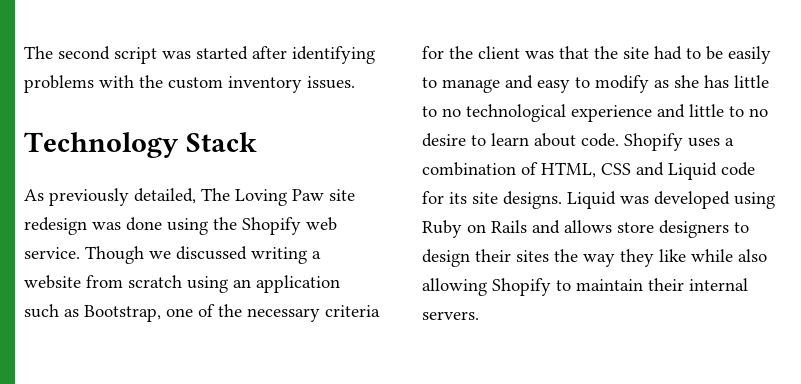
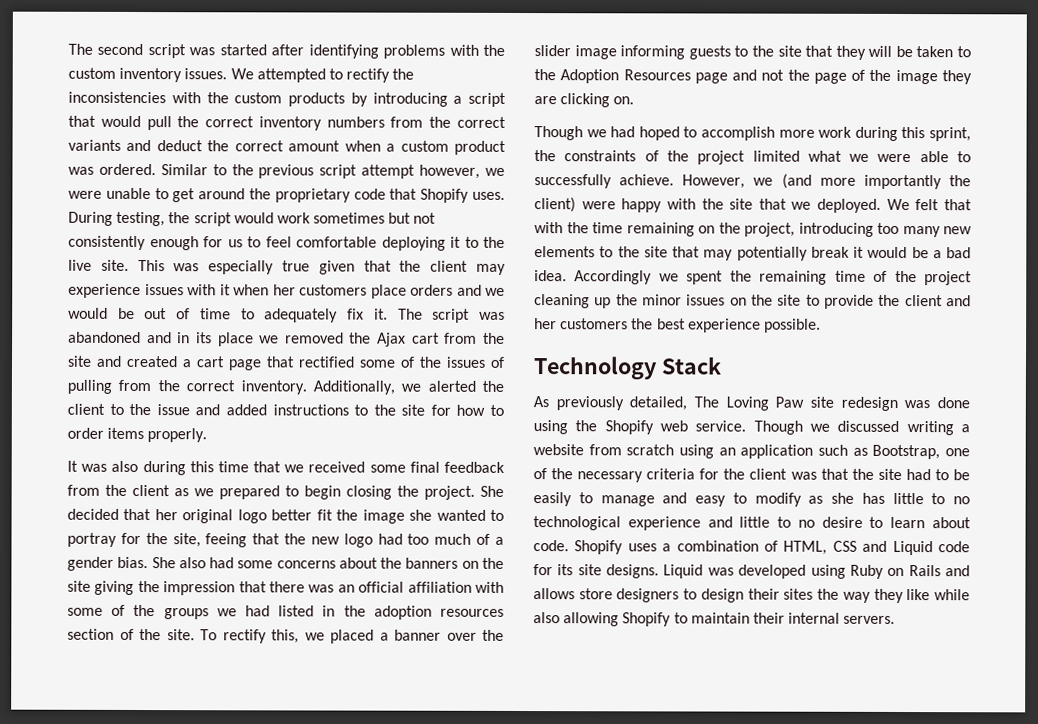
+ We attempted to rectify the inconsistencies with the custom products by introducing a script that would pull the correct inventory numbers from the correct variants and deduct the correct amount when a custom product was ordered. Similar to the previous script attempt however, we were unable to get around the proprietary code that Shopify uses. During testing, the script would work sometimes but not consistently enough for us to feel comfortable deploying it to the live site. This was especially true given that the client may experience issues with it when her customers place orders and we would be out of time to adequately fix it. The script was abandoned and in its place we removed the Ajax cart from the site and created a cart page that rectified some of the issues of pulling from the correct inventory. Additionally, we alerted the client to the issue and added instructions to the site for how to order items properly.
+ It was also during this time that we received some final feedback from the client as we prepared to begin closing the project. She decided that her original logo better fit the image she wanted to portray for the site, feeing that the new logo had too much of a gender bias. She also had some concerns about the banners on the site giving the impression that there was an official affiliation with some of the groups we had listed in the adoption resources section of the site. To rectify this, we placed a banner over the slider image informing guests to the site that they will be taken to the Adoption Resources page and not the page of the image they are clicking on.
+ Though we had hoped to accomplish more work during this sprint, the constraints of the project limited what we were able to successfully achieve. However, we (and more importantly the client) were happy with the site that we deployed. We felt that with the time remaining on the project, introducing too many new elements to the site that may potentially break it would be a bad idea. Accordingly we spent the remaining time of the project cleaning up the minor issues on the site to provide the client and her customers the best experience possible.

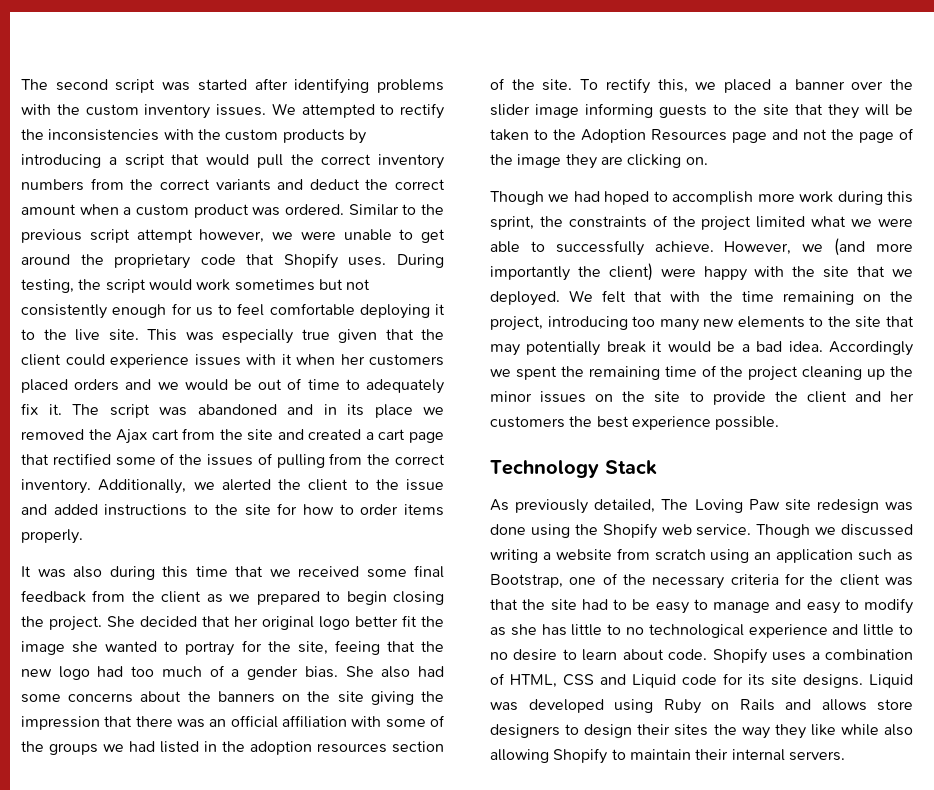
- This was especially true given that the client may experience issues with it when her customers place orders and we would be out of time to adequately fix it.
+ This was especially true given that the client could experience issues with it when her customers placed orders and we would be out of time to adequately fix it.
- Though we discussed writing a website from scratch using an application such as Bootstrap, one of the necessary criteria for the client was that the site had to be easily to manage and easy to modify as she has little to no technological experience and little to no desire to learn about code.
+ Though we discussed writing a website from scratch using an application such as Bootstrap, one of the necessary criteria for the client was that the site had to be easy to manage and easy to modify as she has little to no technological experience and little to no desire to learn about code.

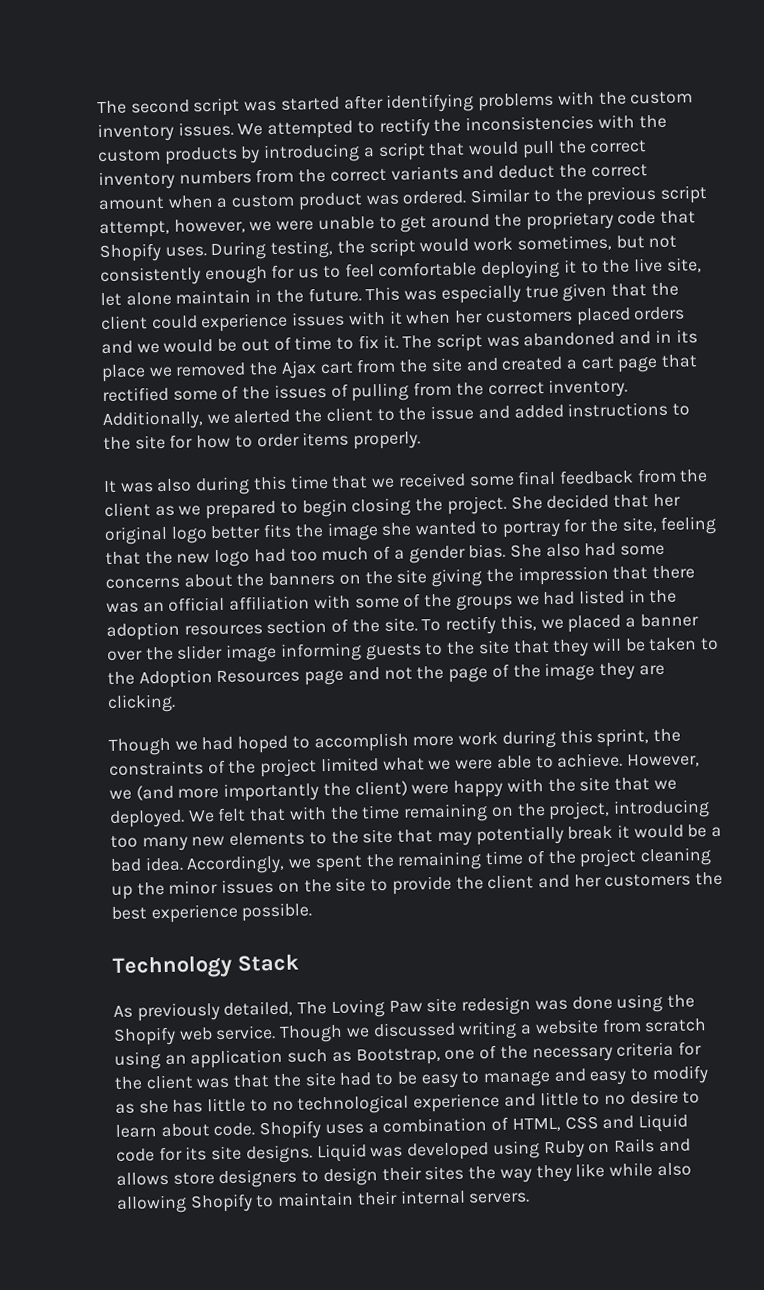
- Similar to the previous script attempt however, we were unable to get around the proprietary code that Shopify uses.
+ Similar to the previous script attempt, however, we were unable to get around the proprietary code that Shopify uses.
- During testing, the script would work sometimes but not consistently enough for us to feel comfortable deploying it to the live site.
+ During testing, the script would work sometimes, but not consistently enough for us to feel comfortable deploying it to the live site, let alone maintain in the future.
- This was especially true given that the client could experience issues with it when her customers placed orders and we would be out of time to adequately fix it.
+ This was especially true given that the client could experience issues with it when her customers placed orders and we would be out of time to fix it.
- She decided that her original logo better fit the image she wanted to portray for the site, feeing that the new logo had too much of a gender bias.
+ She decided that her original logo better fits the image she wanted to portray for the site, feeling that the new logo had too much of a gender bias.
- To rectify this, we placed a banner over the slider image informing guests to the site that they will be taken to the Adoption Resources page and not the page of the image they are clicking on.
+ To rectify this, we placed a banner over the slider image informing guests to the site that they will be taken to the Adoption Resources page and not the page of the image they are clicking.
- Though we had hoped to accomplish more work during this sprint, the constraints of the project limited what we were able to successfully achieve.
+ Though we had hoped to accomplish more work during this sprint, the constraints of the project limited what we were able to achieve.
- Accordingly we spent the remaining time of the project cleaning up the minor issues on the site to provide the client and her customers the best experience possible.
+ Accordingly, we spent the remaining time of the project cleaning up the minor issues on the site to provide the client and her customers the best experience possible.

